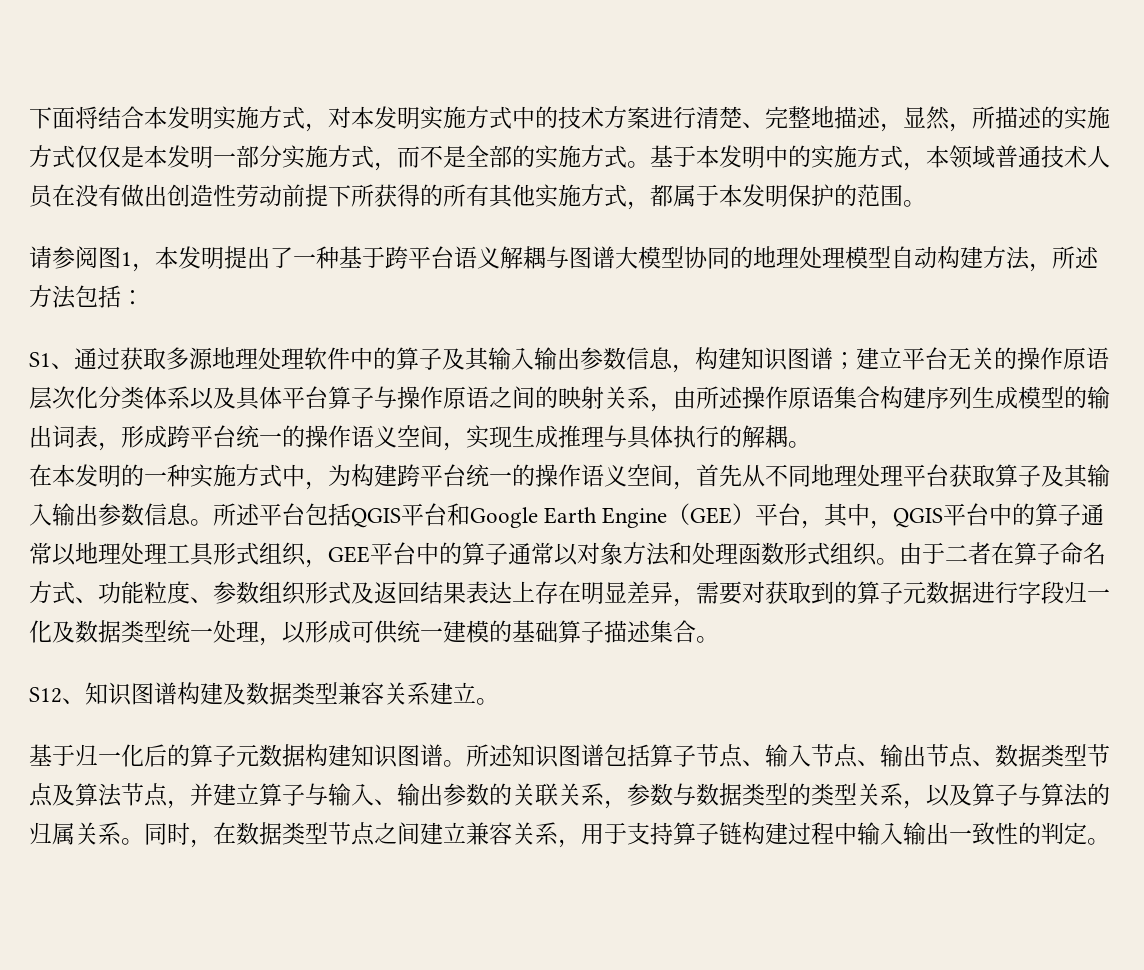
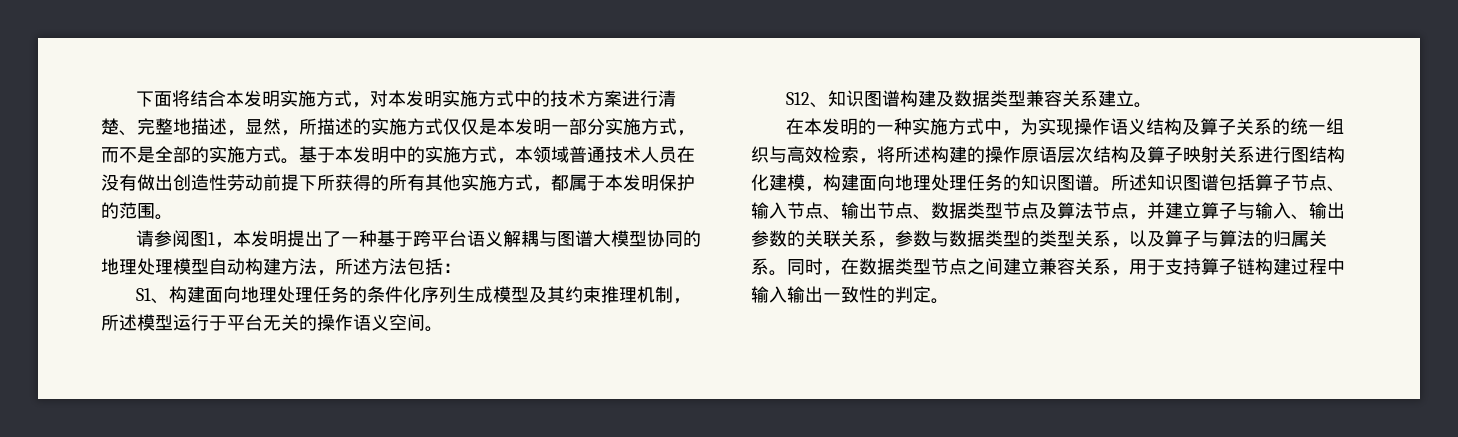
- S1、通过获取多源地理处理软件中的算子及其输入输出参数信息，构建知识图谱；建立平台无关的操作原语层次化分类体系以及具体平台算子与操作原语之间的映射关系，由所述操作原语集合构建序列生成模型的输出词表，形成跨平台统一的操作语义空间，实现生成推理与具体执行的解耦。
- 在本发明的一种实施方式中，为构建跨平台统一的操作语义空间，首先从不同地理处理平台获取算子及其输入输出参数信息。所述平台包括QGIS平台和Google Earth Engine（GEE）平台，其中，QGIS平台中的算子通常以地理处理工具形式组织，GEE平台中的算子通常以对象方法和处理函数形式组织。由于二者在算子命名方式、功能粒度、参数组织形式及返回结果表达上存在明显差异，需要对获取到的算子元数据进行字段归一化及数据类型统一处理，以形成可供统一建模的基础算子描述集合。
+ S1、构建面向地理处理任务的条件化序列生成模型及其约束推理机制，所述模型运行于平台无关的操作语义空间。
- 基于归一化后的算子元数据构建知识图谱。
+ 在本发明的一种实施方式中，为实现操作语义结构及算子关系的统一组织与高效检索，将所述构建的操作原语层次结构及算子映射关系进行图结构化建模，构建面向地理处理任务的知识图谱。

